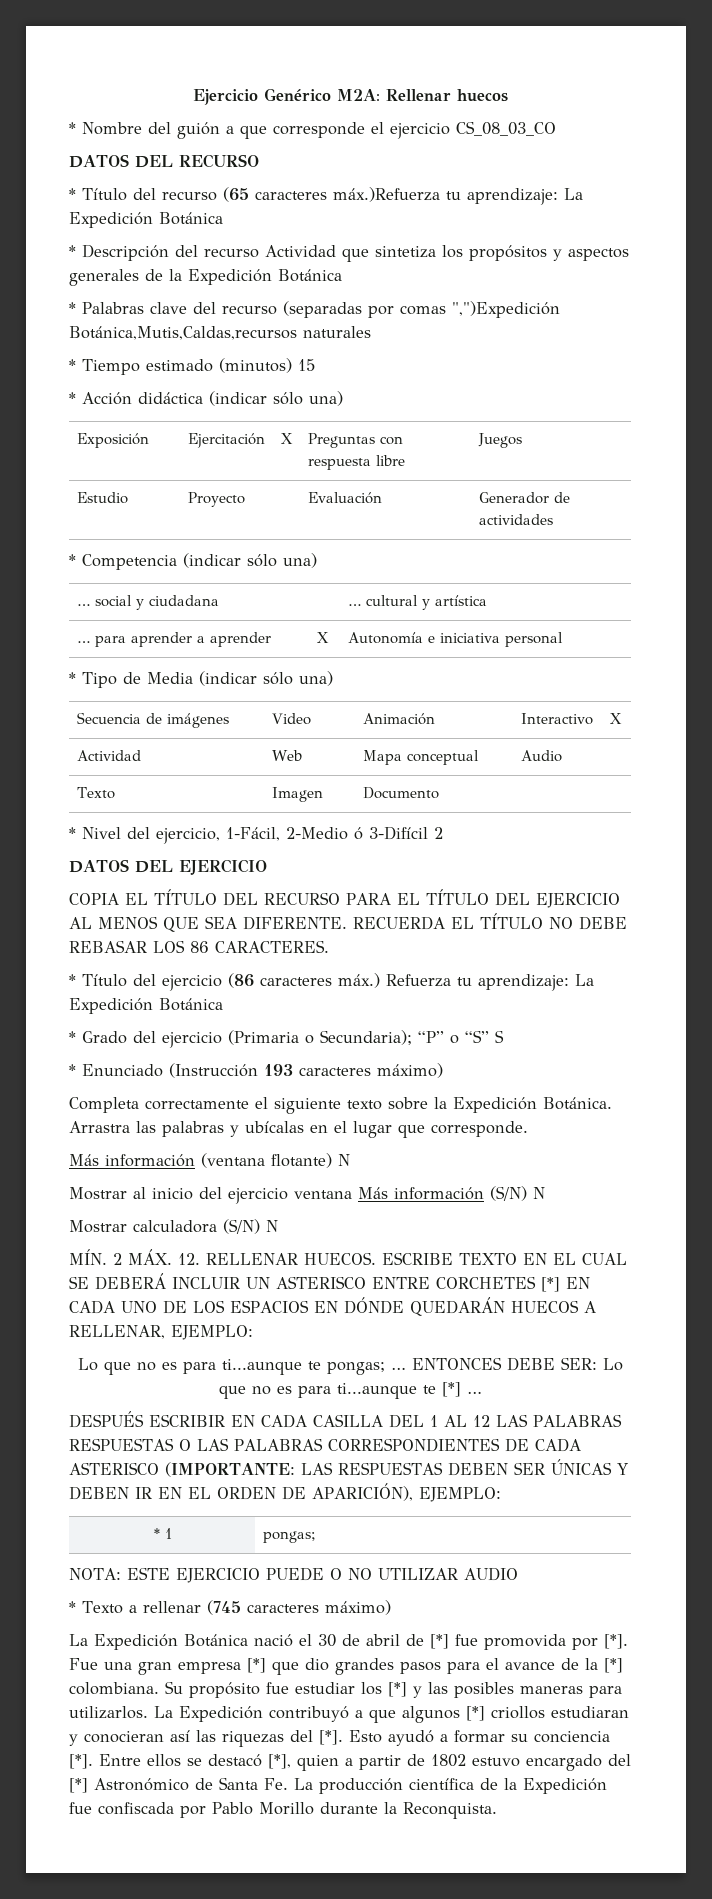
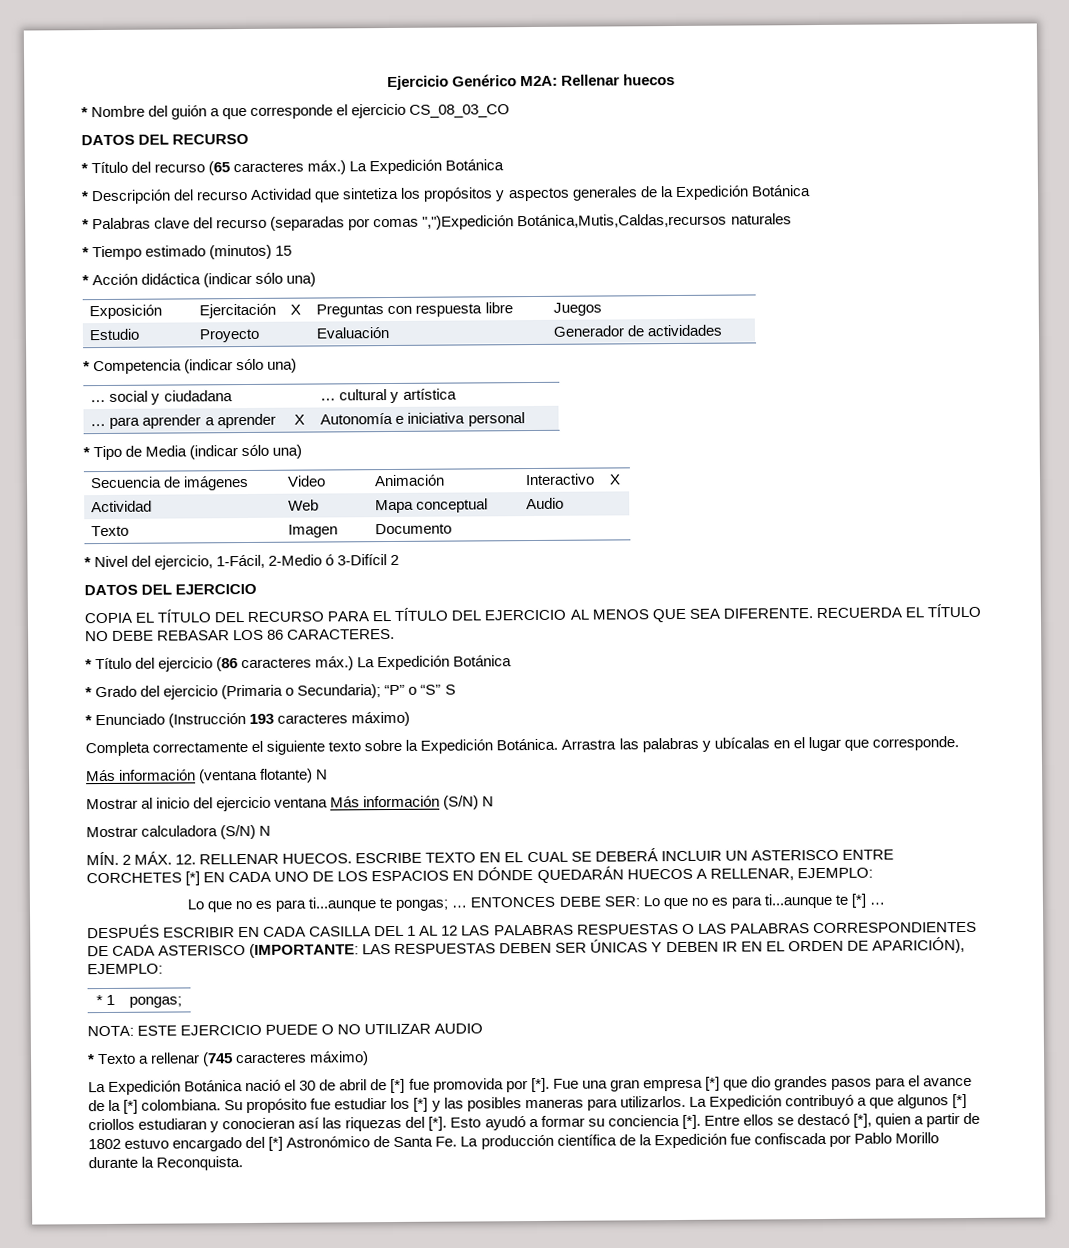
- * Título del recurso (65 caracteres máx.)Refuerza tu aprendizaje: La Expedición Botánica
+ * Título del recurso (65 caracteres máx.) La Expedición Botánica
- * Título del ejercicio (86 caracteres máx.) Refuerza tu aprendizaje: La Expedición Botánica
+ * Título del ejercicio (86 caracteres máx.) La Expedición Botánica

